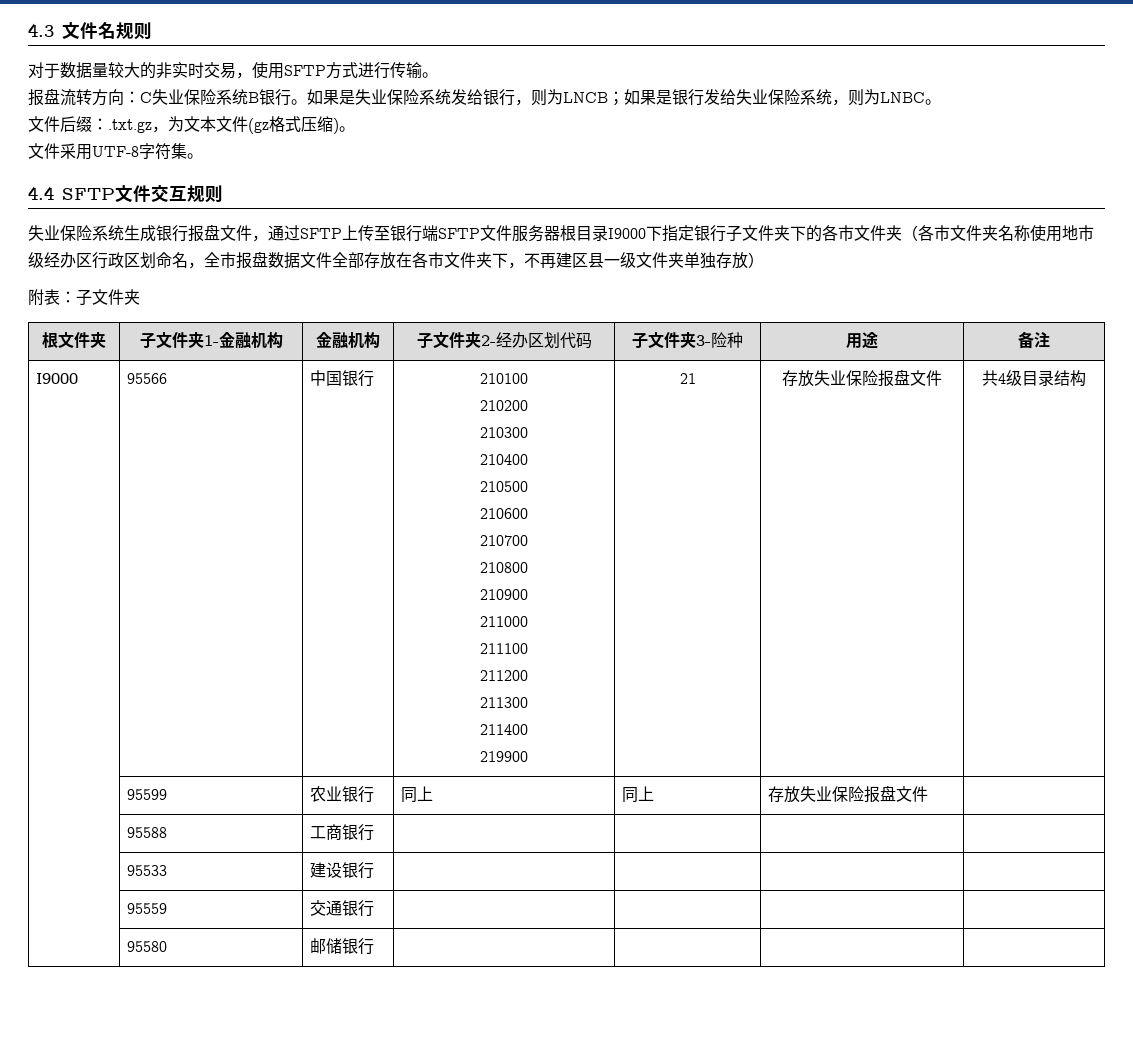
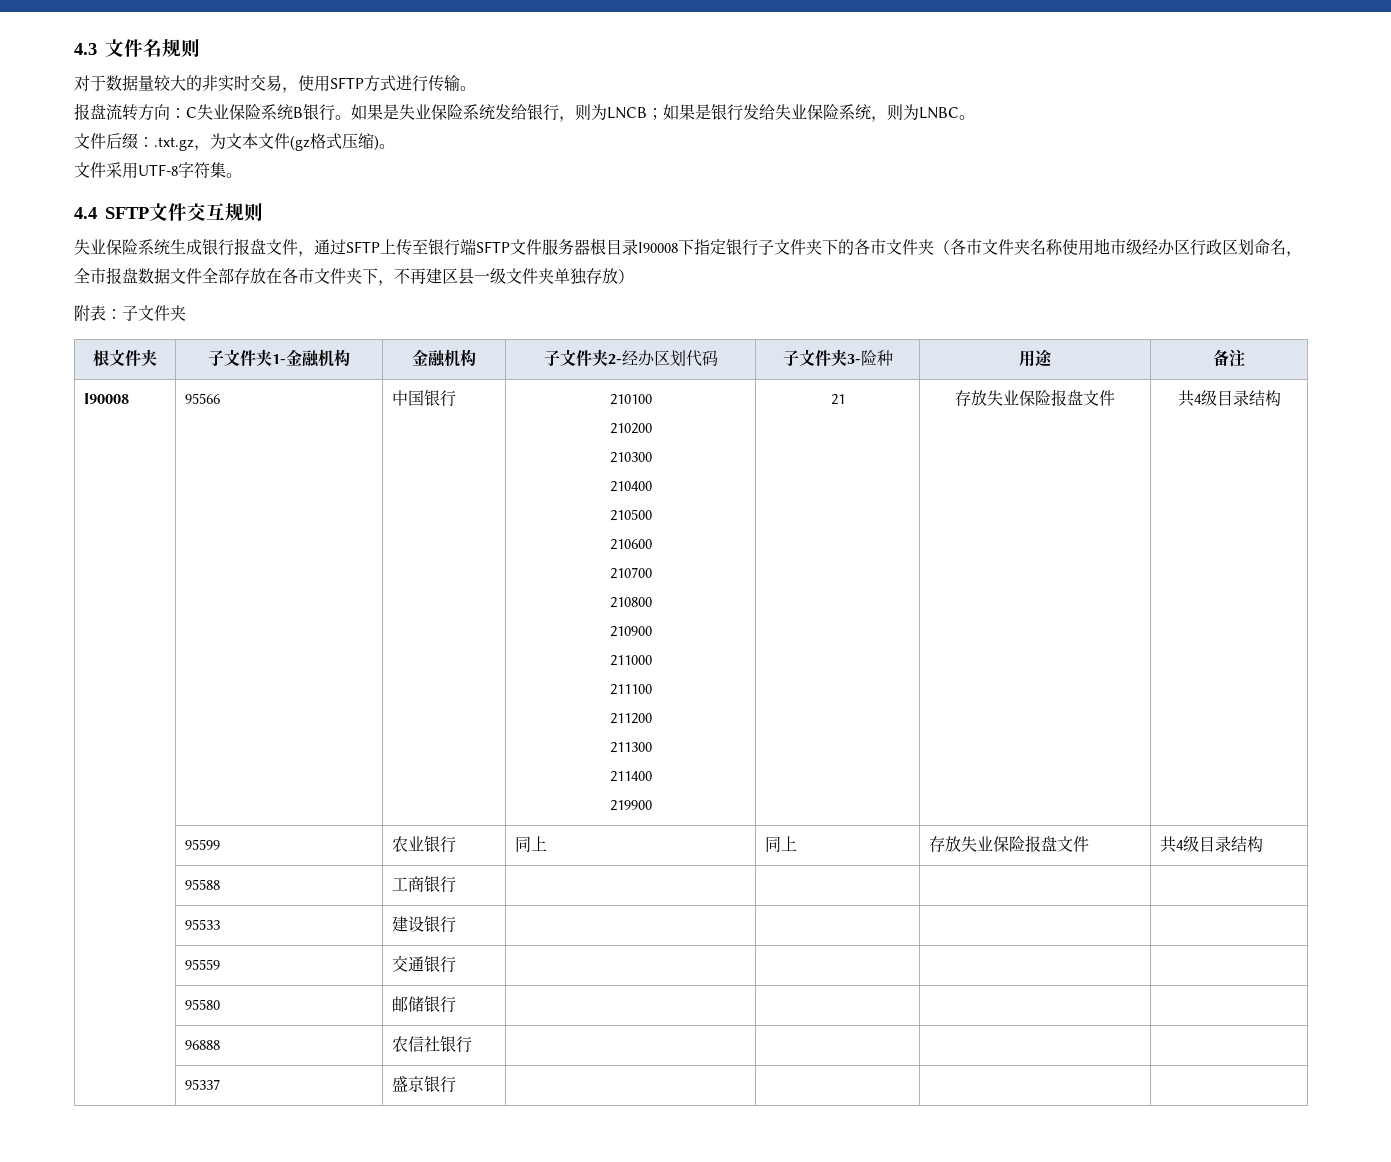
- 失业保险系统生成银行报盘文件，通过SFTP上传至银行端SFTP文件服务器根目录I9000下指定银行子文件夹下的各市文件夹（各市文件夹名称使用地市级经办区行政区划命名，全市报盘数据文件全部存放在各市文件夹下，不再建区县一级文件夹单独存放）
+ 失业保险系统生成银行报盘文件，通过SFTP上传至银行端SFTP文件服务器根目录I90008下指定银行子文件夹下的各市文件夹（各市文件夹名称使用地市级经办区行政区划命名，全市报盘数据文件全部存放在各市文件夹下，不再建区县一级文件夹单独存放）
- I9000 | 95566 | 中国银行 | 210100
+ I90008 | 95566 | 中国银行 | 210100
- | 95599 | 农业银行 | 同上 | 同上 | 存放失业保险报盘文件 |
+ | 95599 | 农业银行 | 同上 | 同上 | 存放失业保险报盘文件 | 共4级目录结构
+ | 96888 | 农信社银行 | | | |
+ | 95337 | 盛京银行 | | | |

